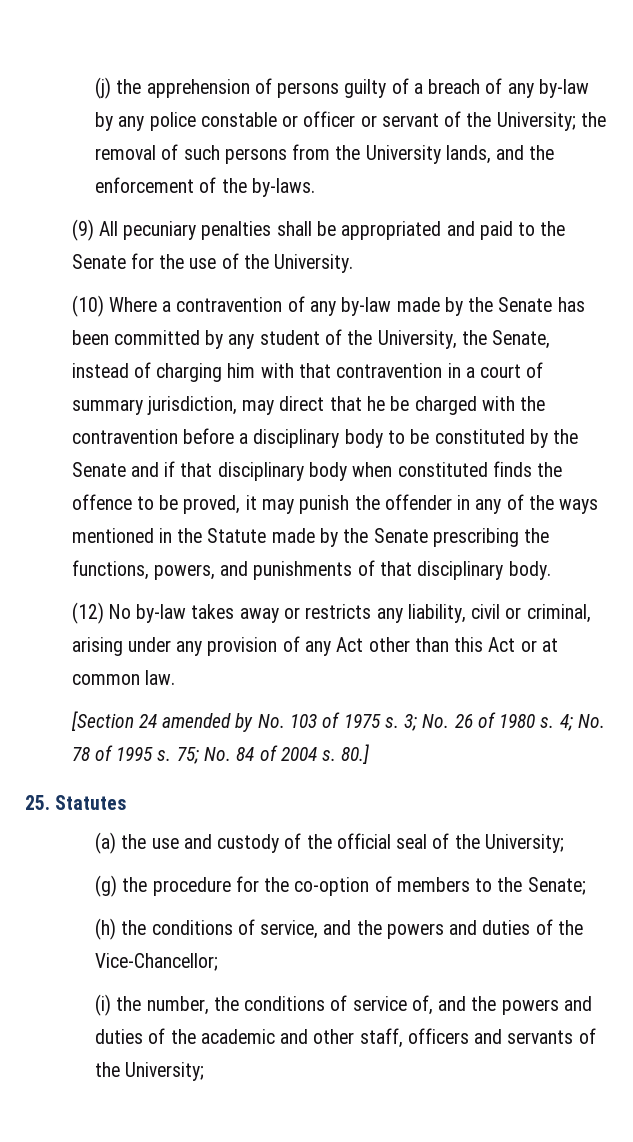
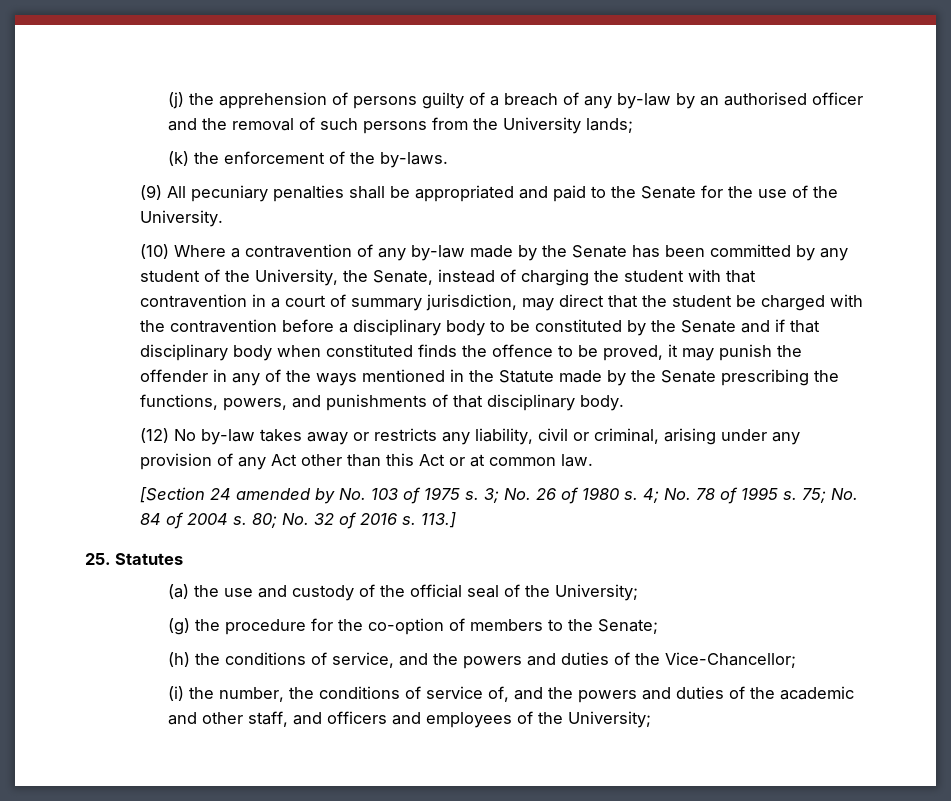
- (j) the apprehension of persons guilty of a breach of any by-law by any police constable or officer or servant of the University; the removal of such persons from the University lands, and the enforcement of the by-laws.
+ (j) the apprehension of persons guilty of a breach of any by-law by an authorised officer and the removal of such persons from the University lands;
+ (k) the enforcement of the by-laws.
- (10) Where a contravention of any by-law made by the Senate has been committed by any student of the University, the Senate, instead of charging him with that contravention in a court of summary jurisdiction, may direct that he be charged with the contravention before a disciplinary body to be constituted by the Senate and if that disciplinary body when constituted finds the offence to be proved, it may punish the offender in any of the ways mentioned in the Statute made by the Senate prescribing the functions, powers, and punishments of that disciplinary body.
+ (10) Where a contravention of any by-law made by the Senate has been committed by any student of the University, the Senate, instead of charging the student with that contravention in a court of summary jurisdiction, may direct that the student be charged with the contravention before a disciplinary body to be constituted by the Senate and if that disciplinary body when constituted finds the offence to be proved, it may punish the offender in any of the ways mentioned in the Statute made by the Senate prescribing the functions, powers, and punishments of that disciplinary body.
- 80.]
+ 80; No. 32 of 2016 s. 113.]
- (i) the number, the conditions of service of, and the powers and duties of the academic and other staff, officers and servants of the University;
+ (i) the number, the conditions of service of, and the powers and duties of the academic and other staff, and officers and employees of the University;

